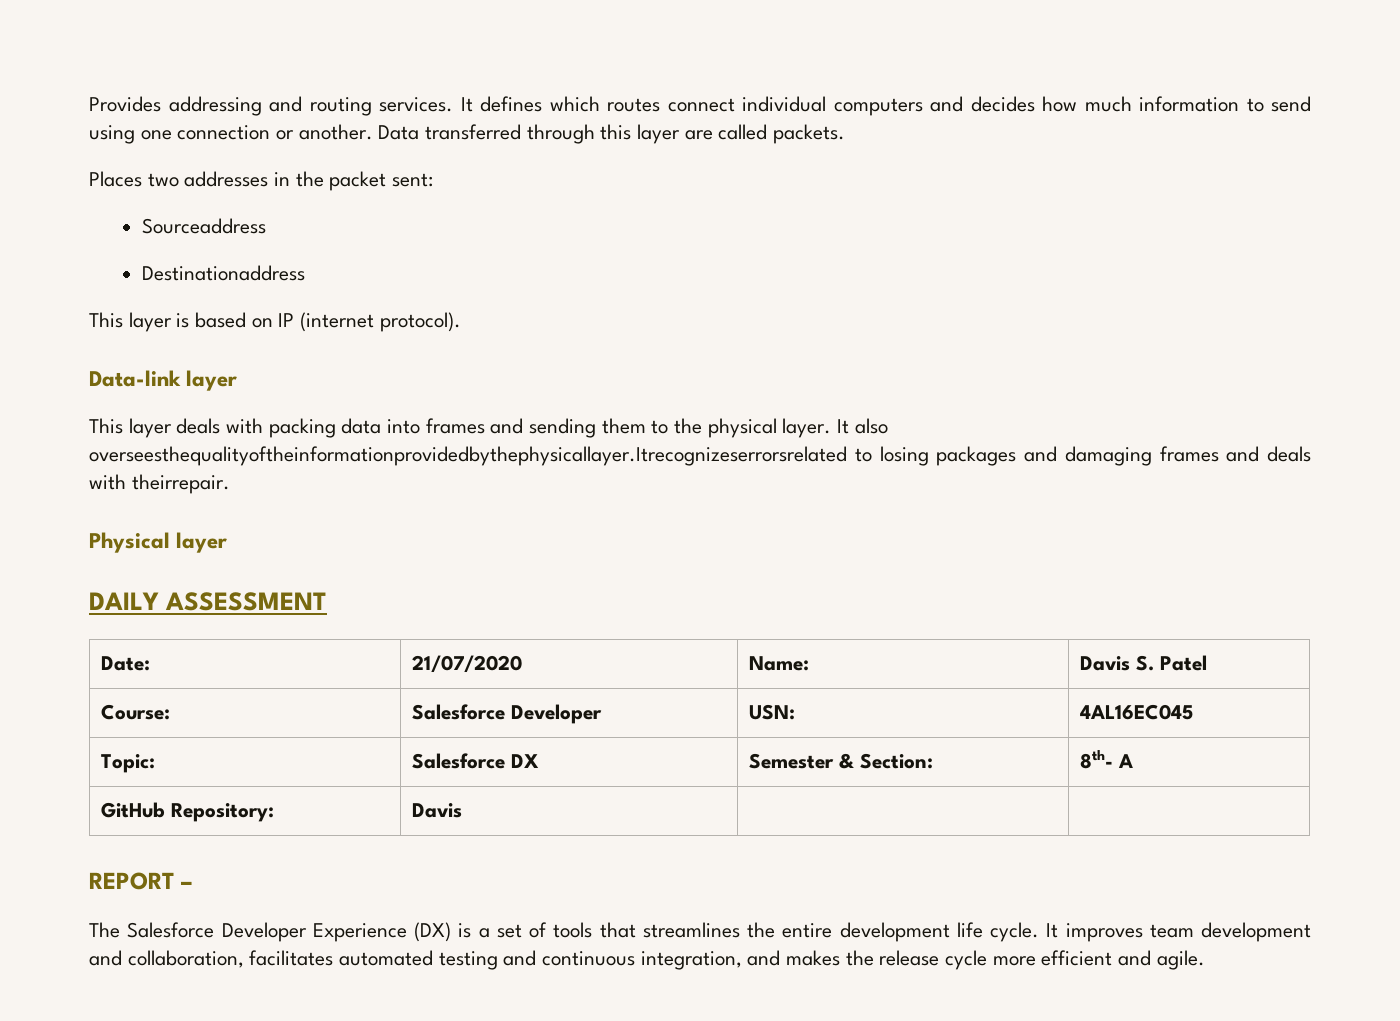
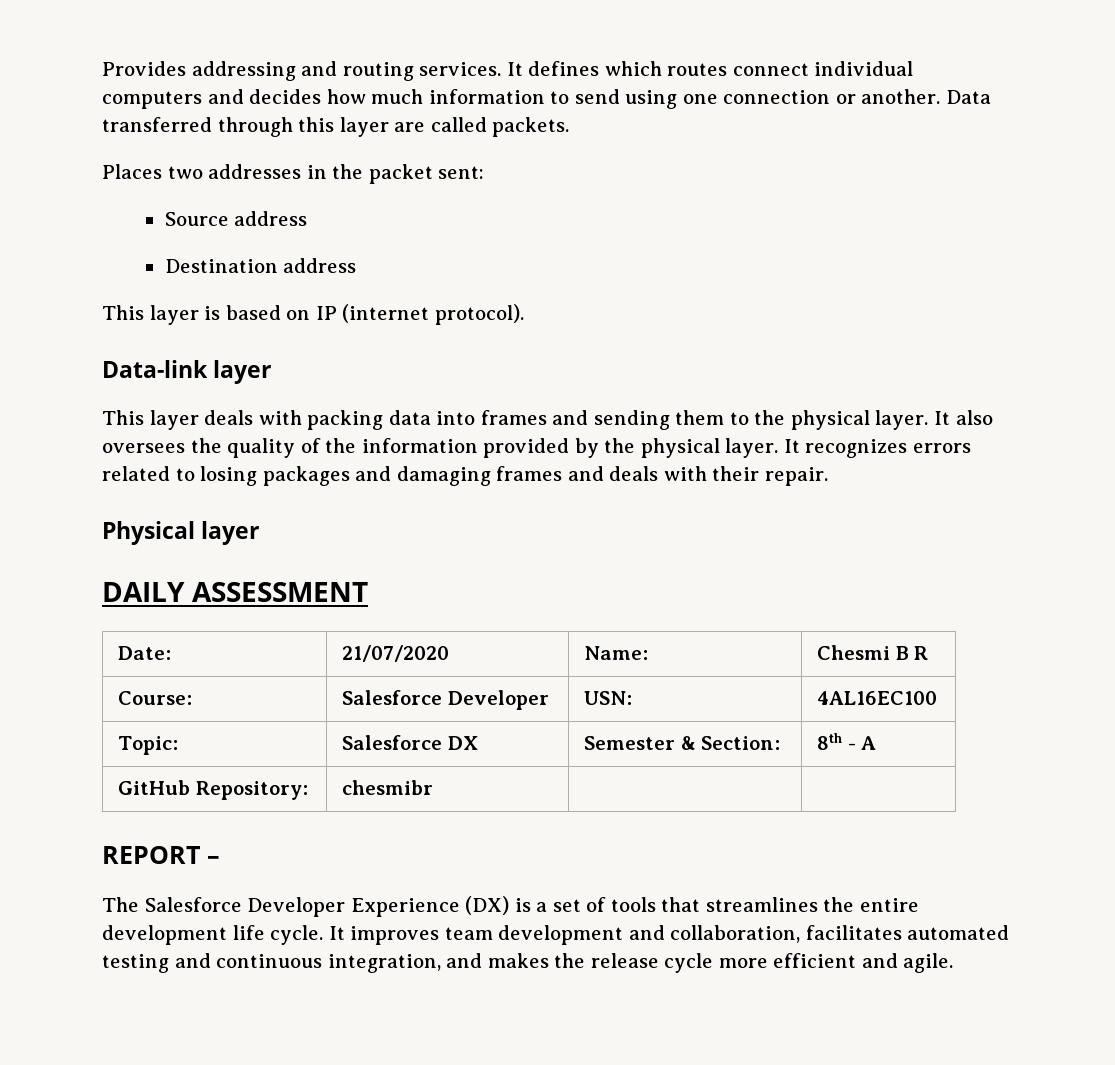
- Sourceaddress
- Destinationaddress
+ Source address
+ Destination address
- It also overseesthequalityoftheinformationprovidedbythephysicallayer.Itrecognizeserrorsrelated to losing packages and damaging frames and deals with theirrepair.
+ It also oversees the quality of the information provided by the physical layer. It recognizes errors related to losing packages and damaging frames and deals with their repair.
- Date: | 21/07/2020 | Name: | Davis S. Patel
+ Date: | 21/07/2020 | Name: | Chesmi B R
- Course: | Salesforce Developer | USN: | 4AL16EC045
+ Course: | Salesforce Developer | USN: | 4AL16EC100
- Topic: | Salesforce DX | Semester & Section: | 8th- A
+ Topic: | Salesforce DX | Semester & Section: | 8th - A
- GitHub Repository: | Davis | |
+ GitHub Repository: | chesmibr | |

